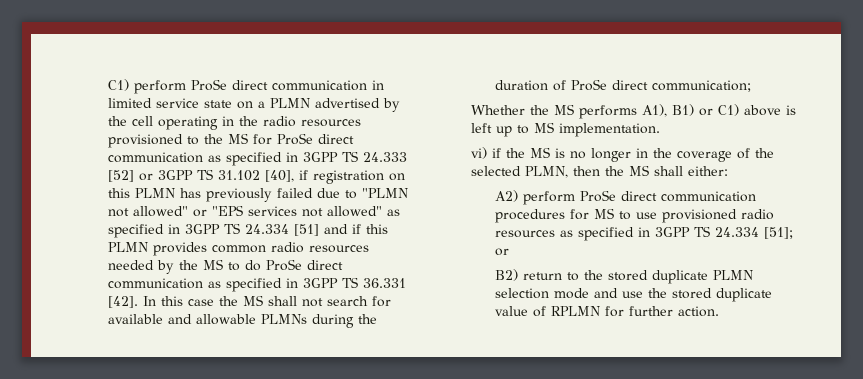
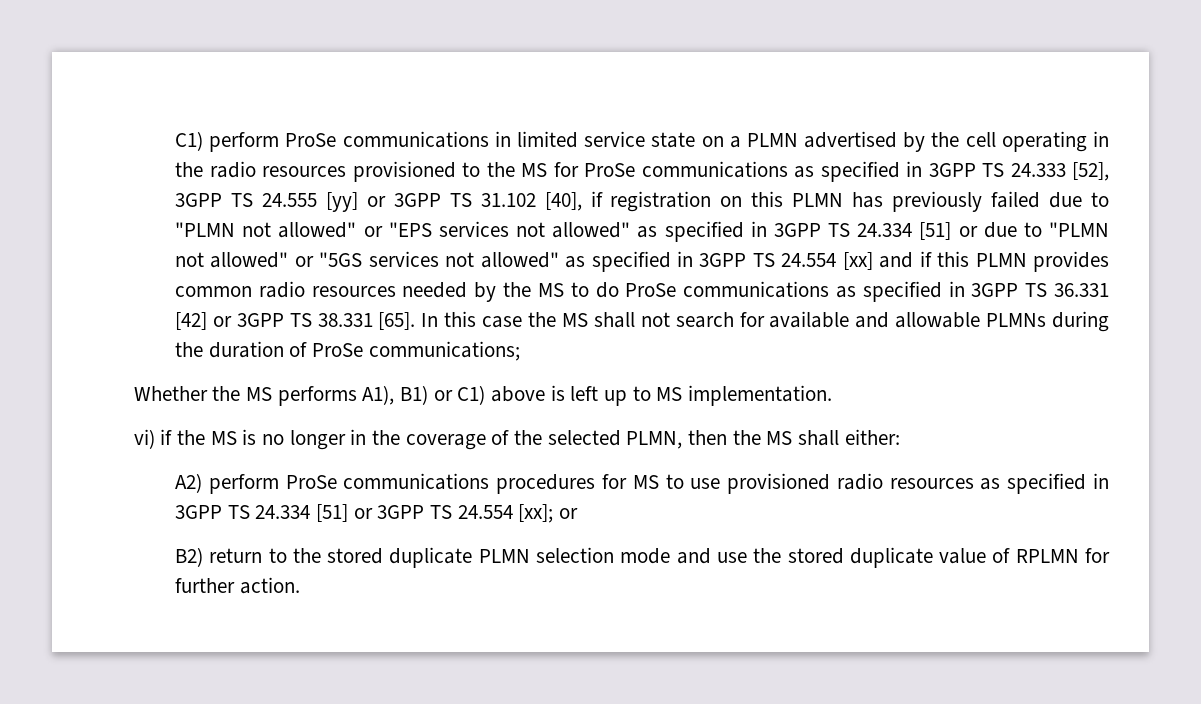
- C1) perform ProSe direct communication in limited service state on a PLMN advertised by the cell operating in the radio resources provisioned to the MS for ProSe direct communication as specified in 3GPP TS 24.333 [52] or 3GPP TS 31.102 [40], if registration on this PLMN has previously failed due to "PLMN not allowed" or "EPS services not allowed" as specified in 3GPP TS 24.334 [51] and if this PLMN provides common radio resources needed by the MS to do ProSe direct communication as specified in 3GPP TS 36.331 [42].
+ C1) perform ProSe communications in limited service state on a PLMN advertised by the cell operating in the radio resources provisioned to the MS for ProSe communications as specified in 3GPP TS 24.333 [52], 3GPP TS 24.555 [yy] or 3GPP TS 31.102 [40], if registration on this PLMN has previously failed due to "PLMN not allowed" or "EPS services not allowed" as specified in 3GPP TS 24.334 [51] or due to "PLMN not allowed" or "5GS services not allowed" as specified in 3GPP TS 24.554 [xx] and if this PLMN provides common radio resources needed by the MS to do ProSe communications as specified in 3GPP TS 36.331 [42] or 3GPP TS 38.331 [65].
- In this case the MS shall not search for available and allowable PLMNs during the duration of ProSe direct communication;
+ In this case the MS shall not search for available and allowable PLMNs during the duration of ProSe communications;
- A2) perform ProSe direct communication procedures for MS to use provisioned radio resources as specified in 3GPP TS 24.334 [51]; or
+ A2) perform ProSe communications procedures for MS to use provisioned radio resources as specified in 3GPP TS 24.334 [51] or 3GPP TS 24.554 [xx]; or

